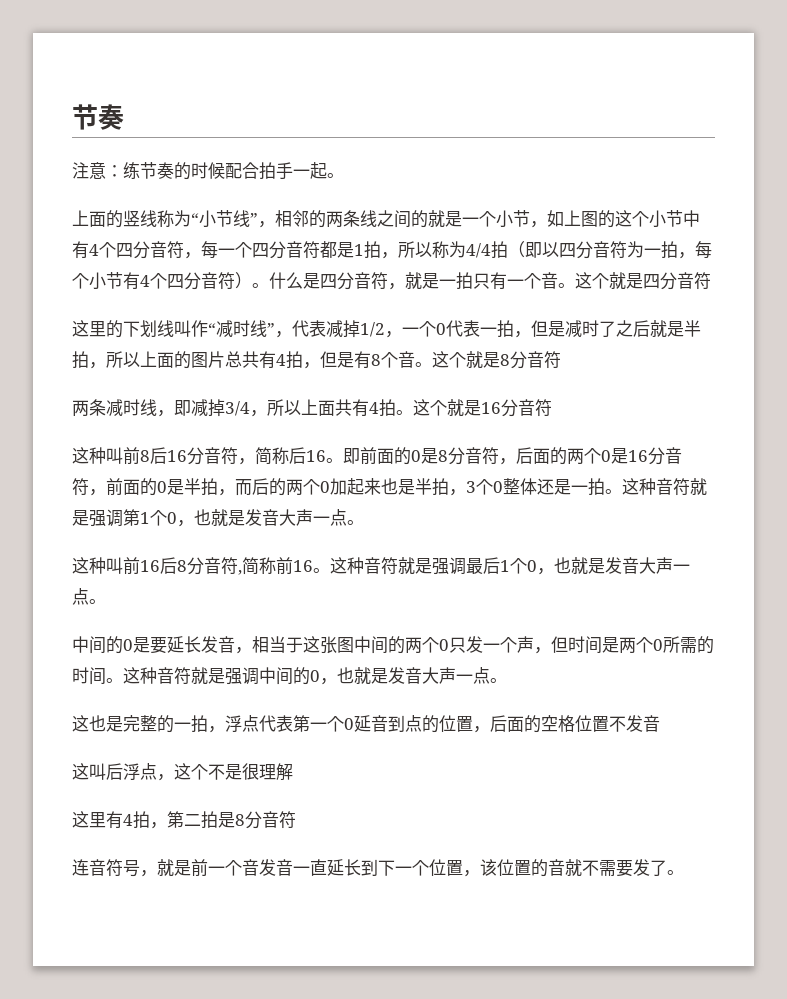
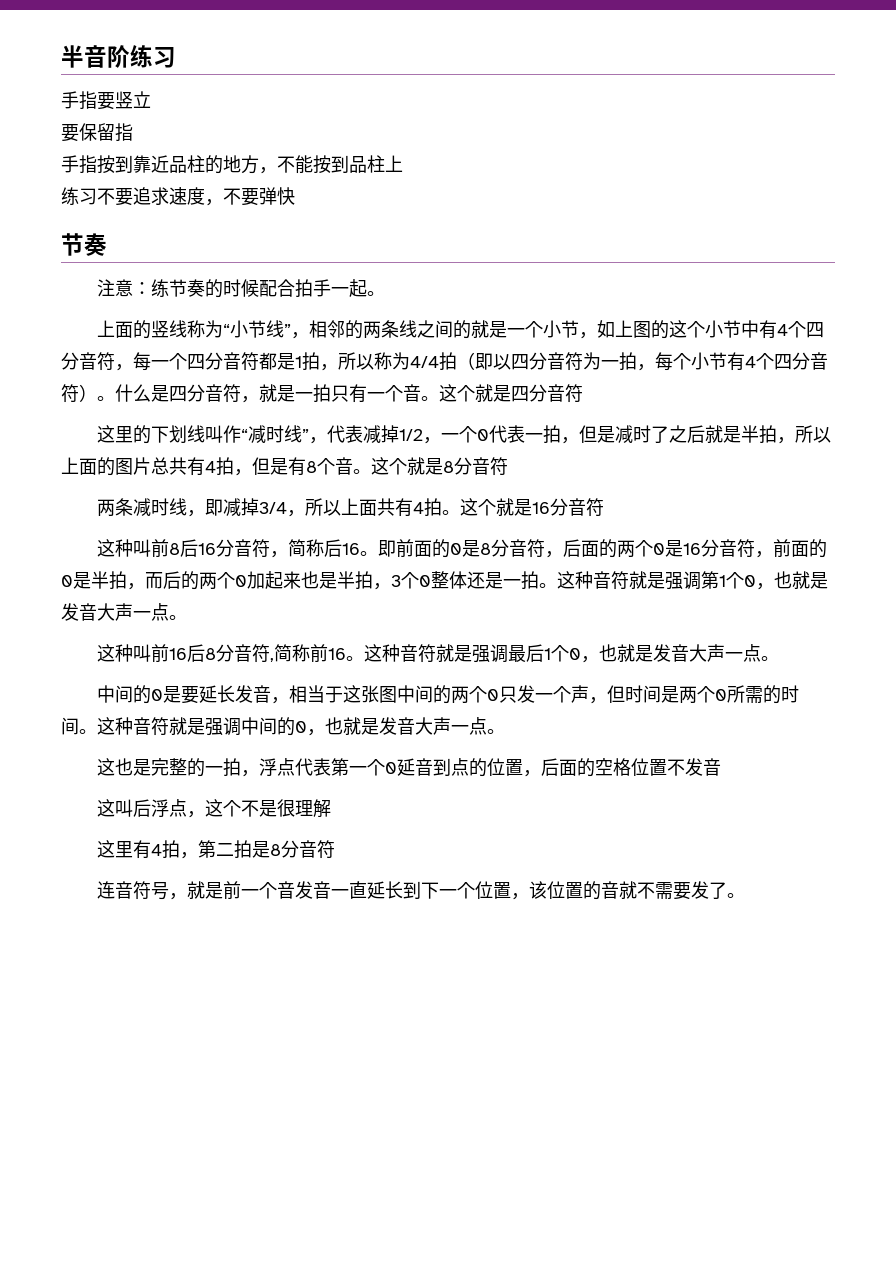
+ 半音阶练习
+ 手指要竖立
+ 要保留指
+ 手指按到靠近品柱的地方，不能按到品柱上
+ 练习不要追求速度，不要弹快

